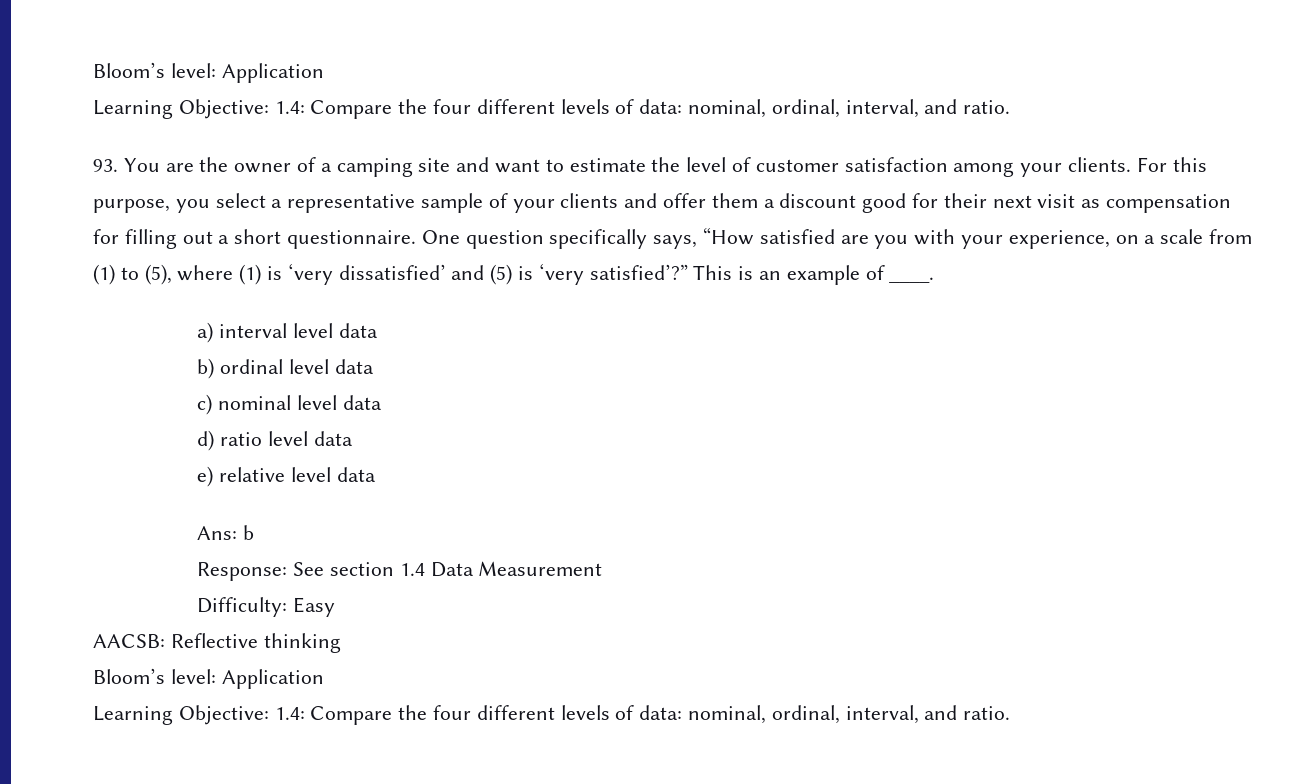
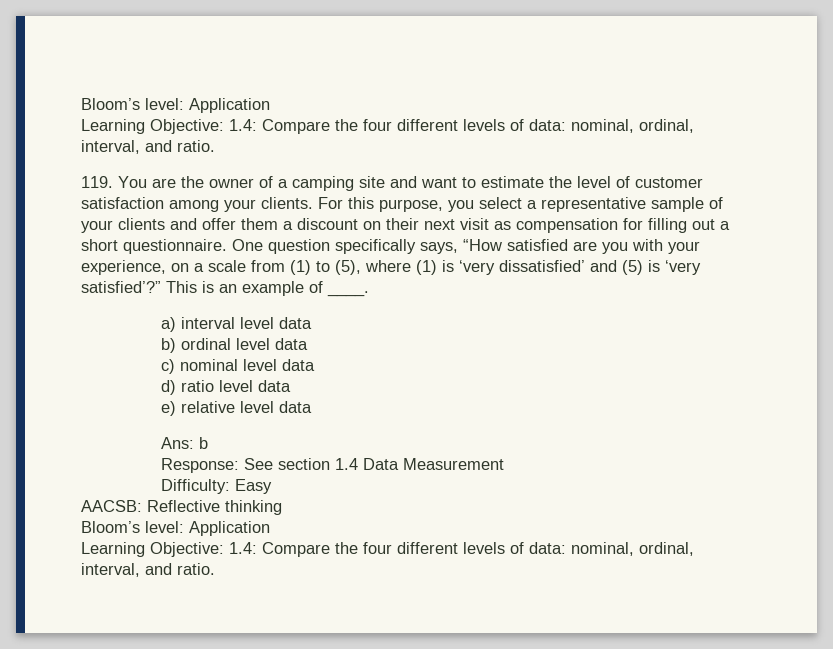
- 93. You are the owner of a camping site and want to estimate the level of customer satisfaction among your clients.
+ 119. You are the owner of a camping site and want to estimate the level of customer satisfaction among your clients.
- For this purpose, you select a representative sample of your clients and offer them a discount good for their next visit as compensation for filling out a short questionnaire.
+ For this purpose, you select a representative sample of your clients and offer them a discount on their next visit as compensation for filling out a short questionnaire.

